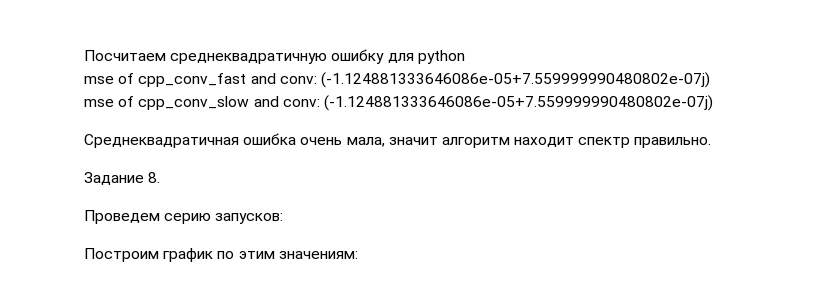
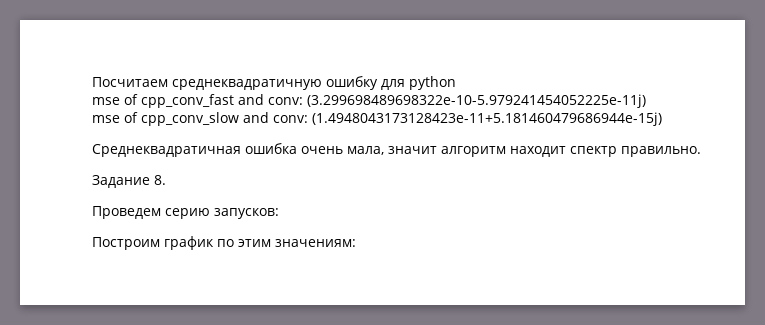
- mse of cpp_conv_fast and conv: (-1.124881333646086e-05+7.559999990480802e-07j)
+ mse of cpp_conv_fast and conv: (3.299698489698322e-10-5.979241454052225e-11j)
- mse of cpp_conv_slow and conv: (-1.124881333646086e-05+7.559999990480802e-07j)
+ mse of cpp_conv_slow and conv: (1.4948043173128423e-11+5.181460479686944e-15j)

